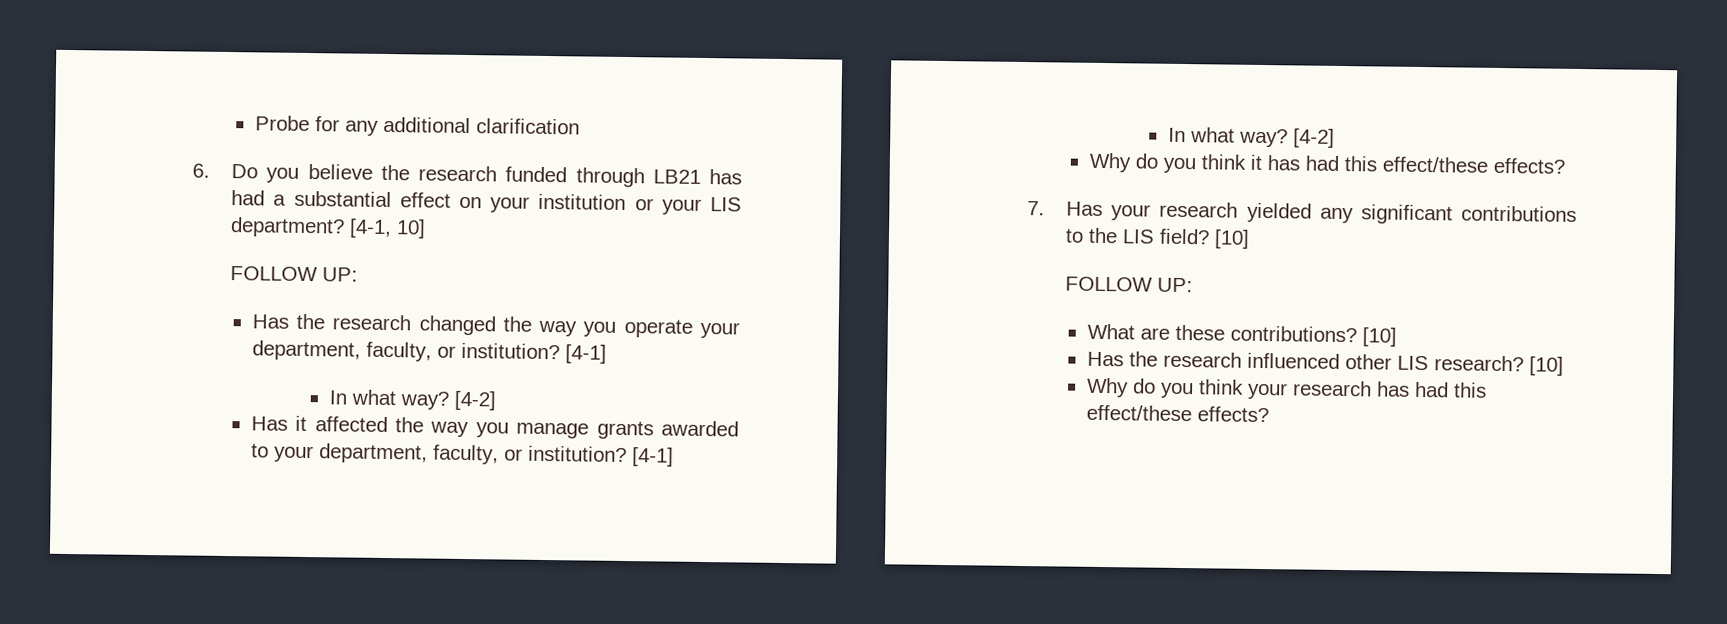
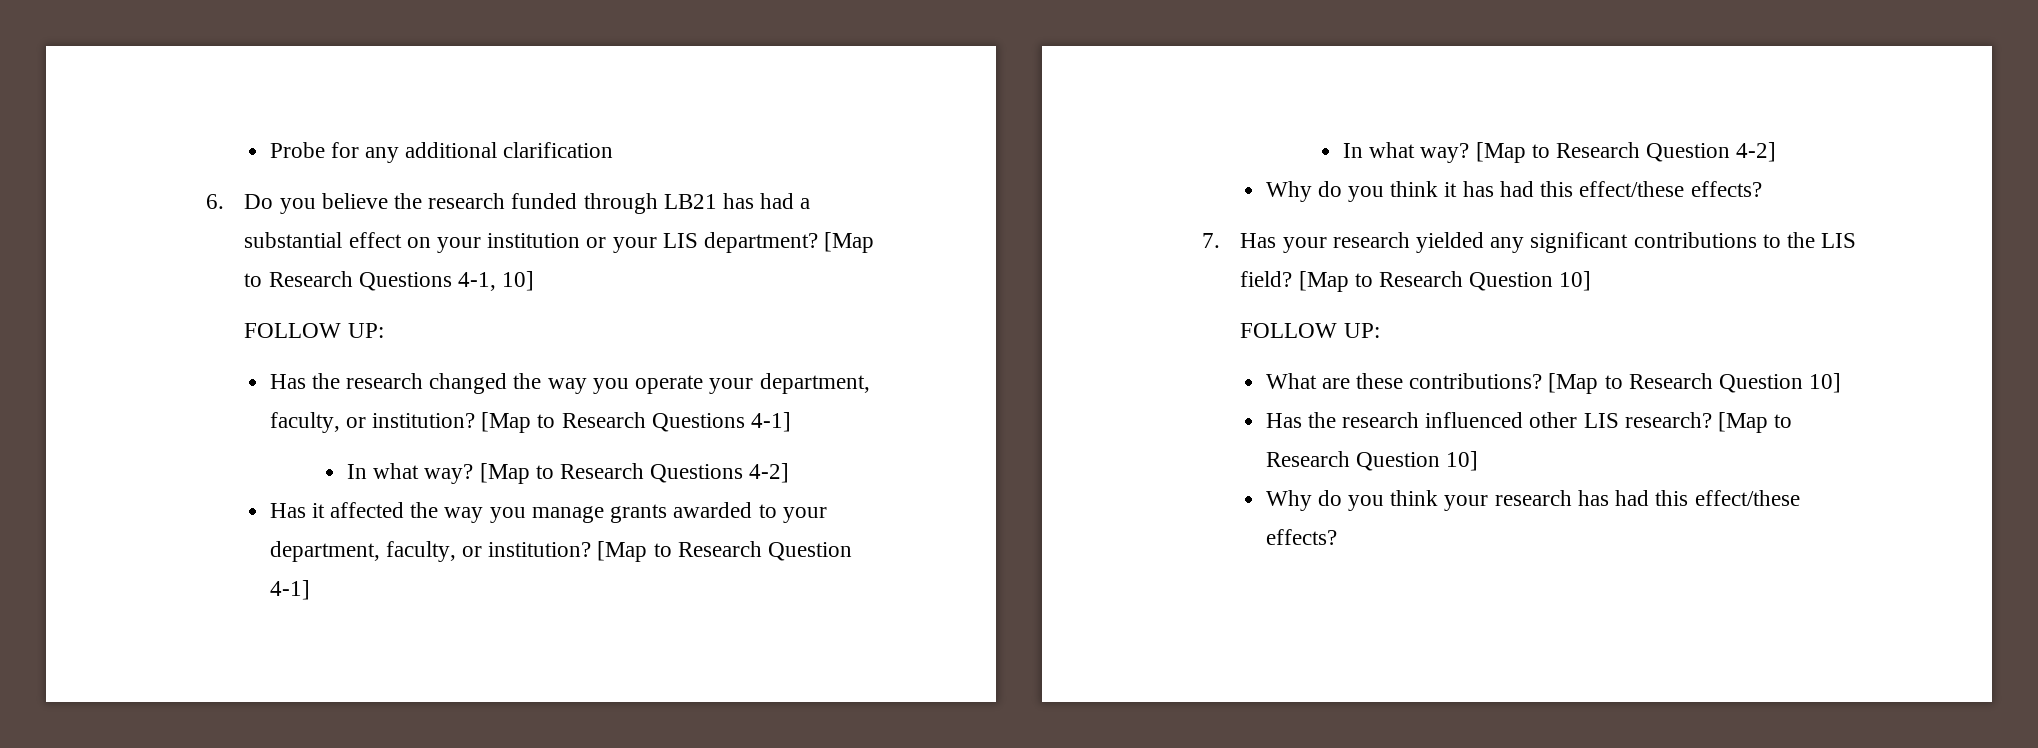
- [4-1, 10]
+ [Map to Research Questions 4-1, 10]
- Has the research changed the way you operate your department, faculty, or institution? [4-1]
- In what way? [4-2]
+ Has the research changed the way you operate your department, faculty, or institution? [Map to Research Questions 4-1]
+ In what way? [Map to Research Questions 4-2]
- Has it affected the way you manage grants awarded to your department, faculty, or institution? [4-1]
- In what way? [4-2]
+ Has it affected the way you manage grants awarded to your department, faculty, or institution? [Map to Research Question 4-1]
+ In what way? [Map to Research Question 4-2]
- 7. Has your research yielded any significant contributions to the LIS field? [10]
+ 7. Has your research yielded any significant contributions to the LIS field? [Map to Research Question 10]
- What are these contributions? [10]
+ What are these contributions? [Map to Research Question 10]
- Has the research influenced other LIS research? [10]
+ Has the research influenced other LIS research? [Map to Research Question 10]

